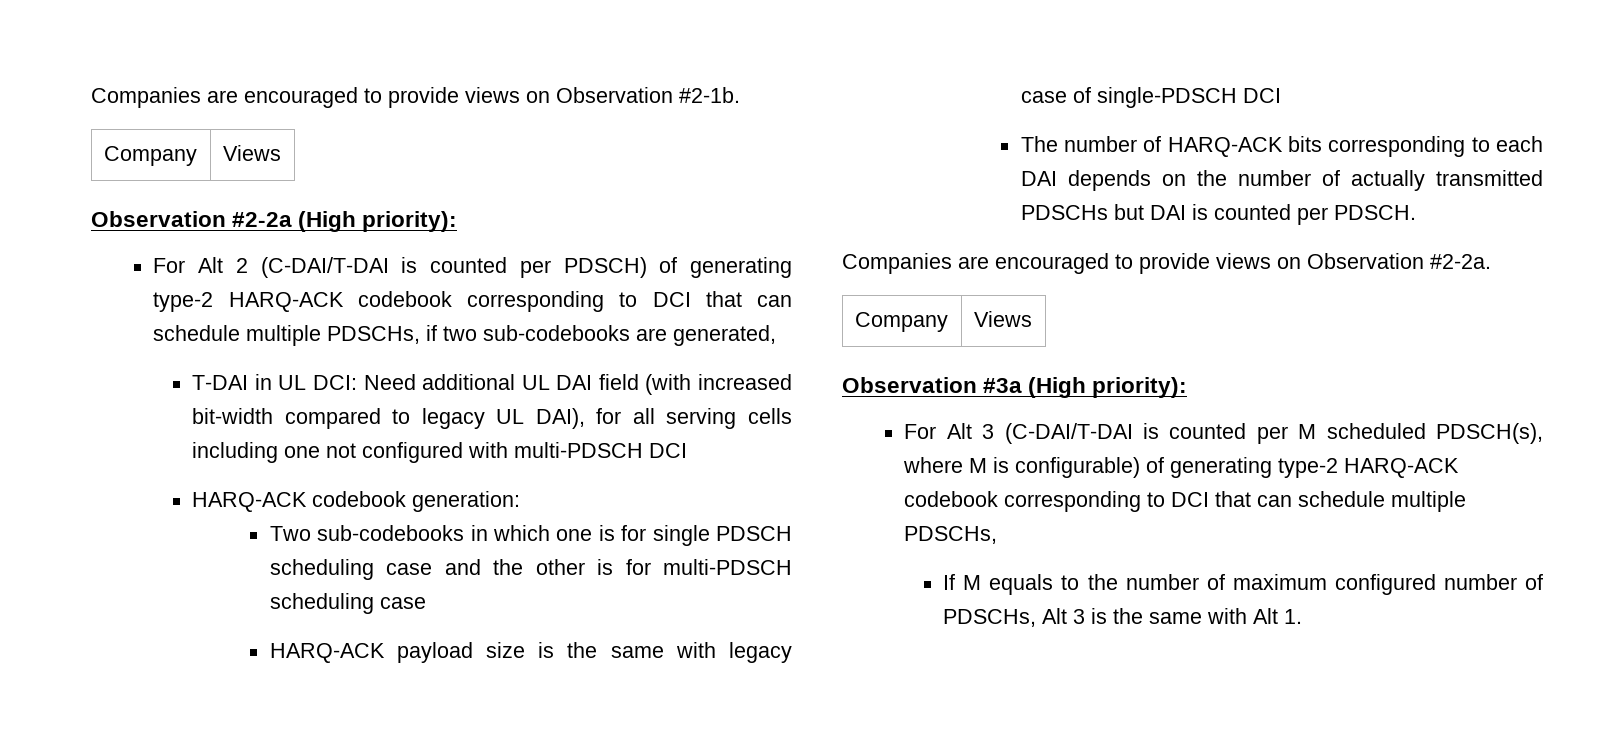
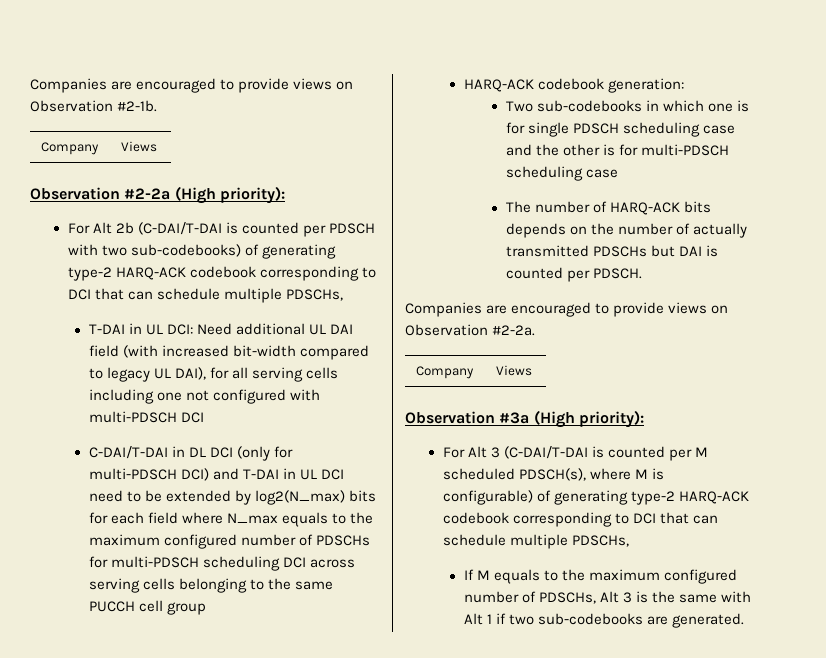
- For Alt 2 (C-DAI/T-DAI is counted per PDSCH) of generating type-2 HARQ-ACK codebook corresponding to DCI that can schedule multiple PDSCHs, if two sub-codebooks are generated,
+ For Alt 2b (C-DAI/T-DAI is counted per PDSCH with two sub-codebooks) of generating type-2 HARQ-ACK codebook corresponding to DCI that can schedule multiple PDSCHs,
+ C-DAI/T-DAI in DL DCI (only for multi-PDSCH DCI) and T-DAI in UL DCI need to be extended by log2(N_max) bits for each field where N_max equals to the maximum configured number of PDSCHs for multi-PDSCH scheduling DCI across serving cells belonging to the same PUCCH cell group
- HARQ-ACK payload size is the same with legacy case of single-PDSCH DCI
- The number of HARQ-ACK bits corresponding to each DAI depends on the number of actually transmitted PDSCHs but DAI is counted per PDSCH.
+ The number of HARQ-ACK bits depends on the number of actually transmitted PDSCHs but DAI is counted per PDSCH.
- If M equals to the number of maximum configured number of PDSCHs, Alt 3 is the same with Alt 1.
+ If M equals to the maximum configured number of PDSCHs, Alt 3 is the same with Alt 1 if two sub-codebooks are generated.

